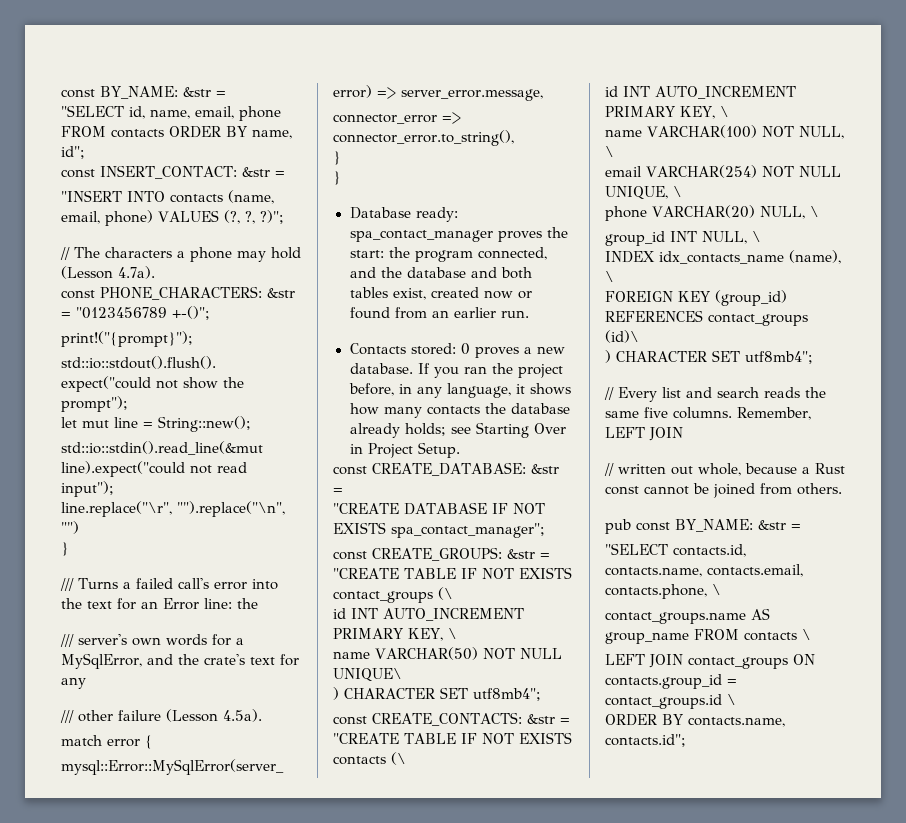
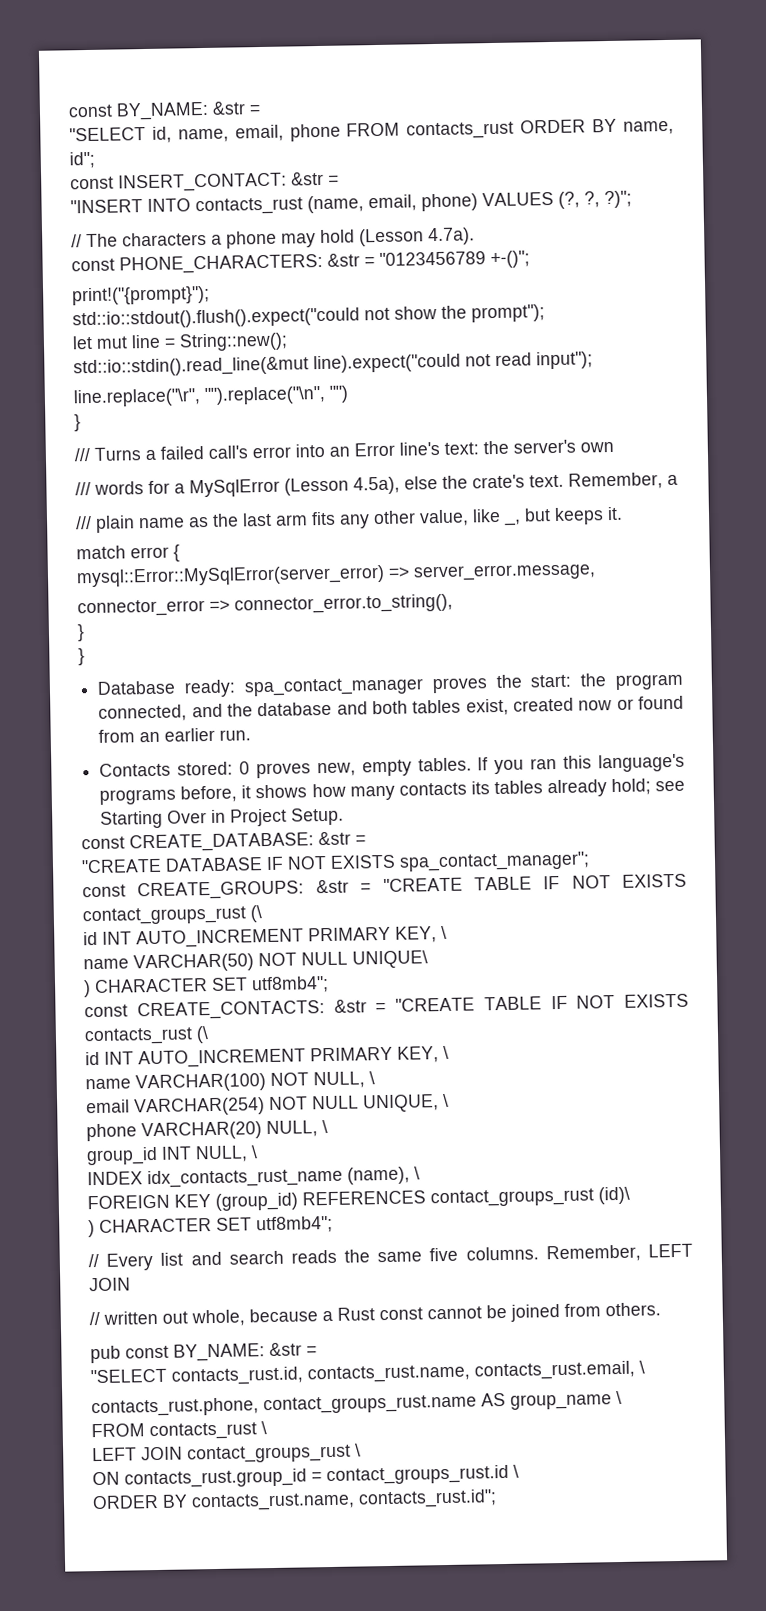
- "SELECT id, name, email, phone FROM contacts ORDER BY name, id";
+ "SELECT id, name, email, phone FROM contacts_rust ORDER BY name, id";
- "INSERT INTO contacts (name, email, phone) VALUES (?, ?, ?)";
+ "INSERT INTO contacts_rust (name, email, phone) VALUES (?, ?, ?)";
- /// Turns a failed call's error into the text for an Error line: the
- /// server's own words for a MySqlError, and the crate's text for any
- /// other failure (Lesson 4.5a).
+ /// Turns a failed call's error into an Error line's text: the server's own
+ /// words for a MySqlError (Lesson 4.5a), else the crate's text. Remember, a
+ /// plain name as the last arm fits any other value, like _, but keeps it.
- Contacts stored: 0 proves a new database. If you ran the project before, in any language, it shows how many contacts the database already holds; see Starting Over in Project Setup.
+ Contacts stored: 0 proves new, empty tables. If you ran this language's programs before, it shows how many contacts its tables already hold; see Starting Over in Project Setup.
- const CREATE_GROUPS: &str = "CREATE TABLE IF NOT EXISTS contact_groups (\
+ const CREATE_GROUPS: &str = "CREATE TABLE IF NOT EXISTS contact_groups_rust (\
- const CREATE_CONTACTS: &str = "CREATE TABLE IF NOT EXISTS contacts (\
+ const CREATE_CONTACTS: &str = "CREATE TABLE IF NOT EXISTS contacts_rust (\
- INDEX idx_contacts_name (name), \
+ INDEX idx_contacts_rust_name (name), \
- FOREIGN KEY (group_id) REFERENCES contact_groups (id)\
+ FOREIGN KEY (group_id) REFERENCES contact_groups_rust (id)\
- "SELECT contacts.id, contacts.name, contacts.email, contacts.phone, \
- contact_groups.name AS group_name FROM contacts \
- LEFT JOIN contact_groups ON contacts.group_id = contact_groups.id \
+ "SELECT contacts_rust.id, contacts_rust.name, contacts_rust.email, \
+ contacts_rust.phone, contact_groups_rust.name AS group_name \
+ FROM contacts_rust \
+ LEFT JOIN contact_groups_rust \
+ ON contacts_rust.group_id = contact_groups_rust.id \
- ORDER BY contacts.name, contacts.id";
+ ORDER BY contacts_rust.name, contacts_rust.id";

